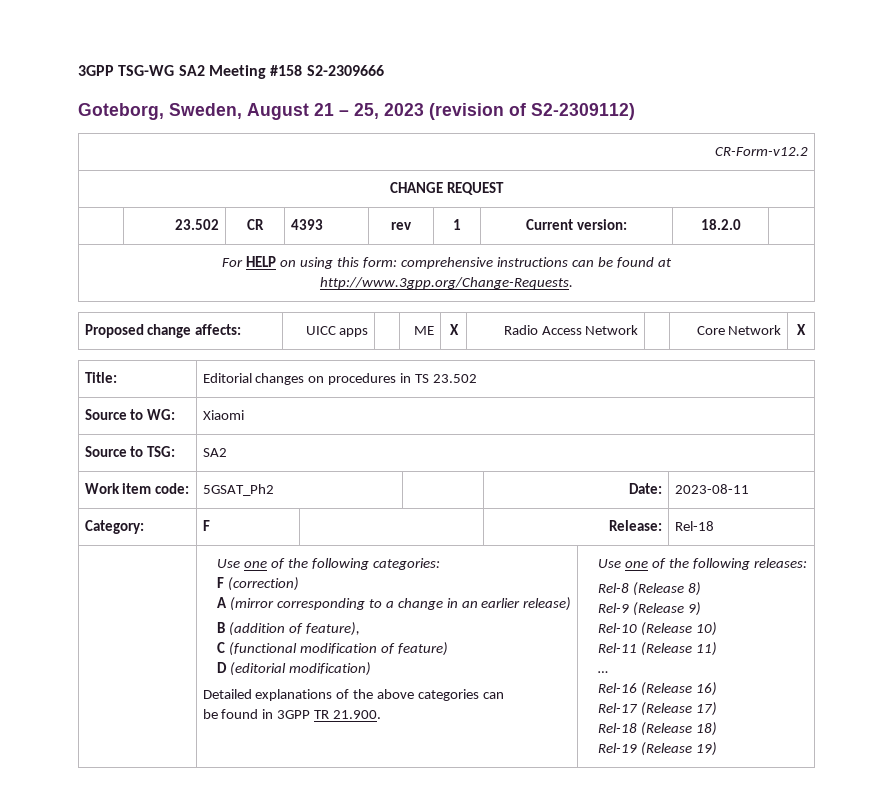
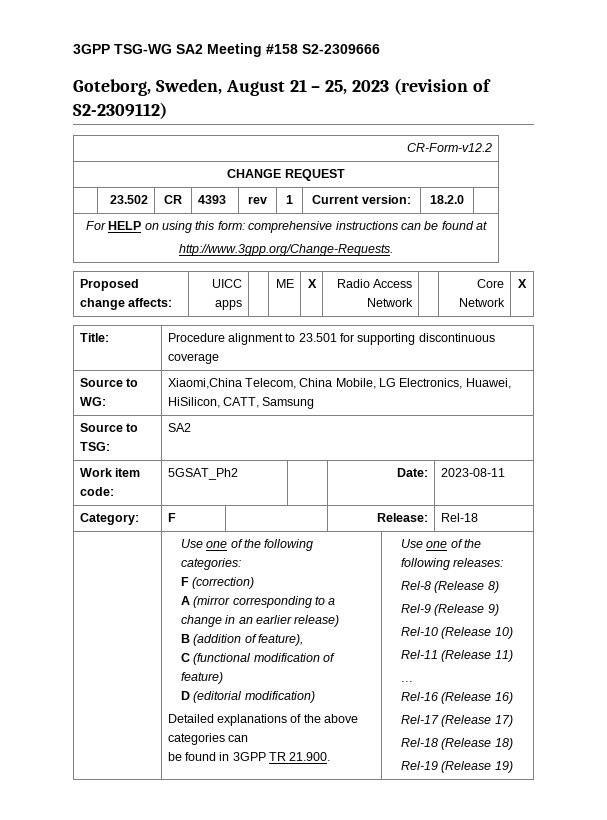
- Title: | Editorial changes on procedures in TS 23.502
- Source to WG: | Xiaomi
+ Title: | Procedure alignment to 23.501 for supporting discontinuous coverage
+ Source to WG: | Xiaomi,China Telecom, China Mobile, LG Electronics, Huawei, HiSilicon, CATT, Samsung

